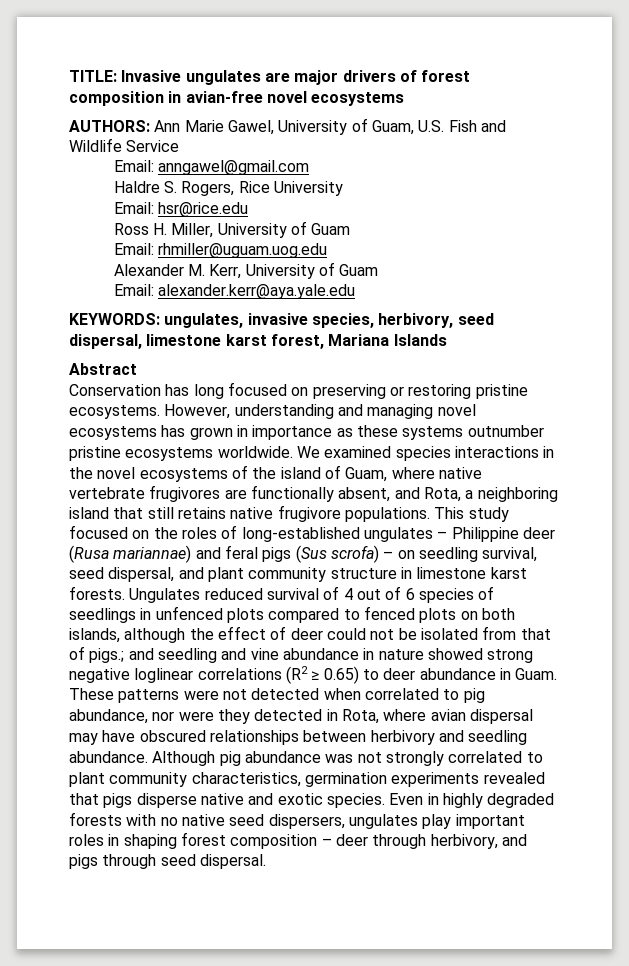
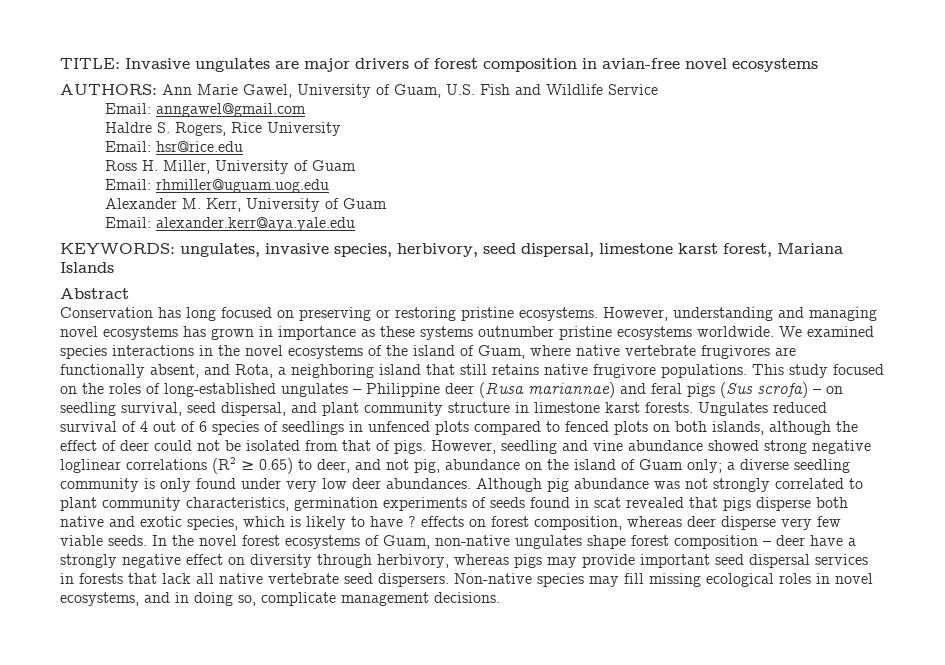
- Ungulates reduced survival of 4 out of 6 species of seedlings in unfenced plots compared to fenced plots on both islands, although the effect of deer could not be isolated from that of pigs.; and seedling and vine abundance in nature showed strong negative loglinear correlations (R2 ≥ 0.65) to deer abundance in Guam. These patterns were not detected when correlated to pig abundance, nor were they detected in Rota, where avian dispersal may have obscured relationships between herbivory and seedling abundance.
+ Ungulates reduced survival of 4 out of 6 species of seedlings in unfenced plots compared to fenced plots on both islands, although the effect of deer could not be isolated from that of pigs. However, seedling and vine abundance showed strong negative loglinear correlations (R2 ≥ 0.65) to deer, and not pig, abundance on the island of Guam only; a diverse seedling community is only found under very low deer abundances.
- Although pig abundance was not strongly correlated to plant community characteristics, germination experiments revealed that pigs disperse native and exotic species. Even in highly degraded forests with no native seed dispersers, ungulates play important roles in shaping forest composition – deer through herbivory, and pigs through seed dispersal.
+ Although pig abundance was not strongly correlated to plant community characteristics, germination experiments of seeds found in scat revealed that pigs disperse both native and exotic species, which is likely to have ? effects on forest composition, whereas deer disperse very few viable seeds. In the novel forest ecosystems of Guam, non-native ungulates shape forest composition – deer have a strongly negative effect on diversity through herbivory, whereas pigs may provide important seed dispersal services in forests that lack all native vertebrate seed dispersers. Non-native species may fill missing ecological roles in novel ecosystems, and in doing so, complicate management decisions.

